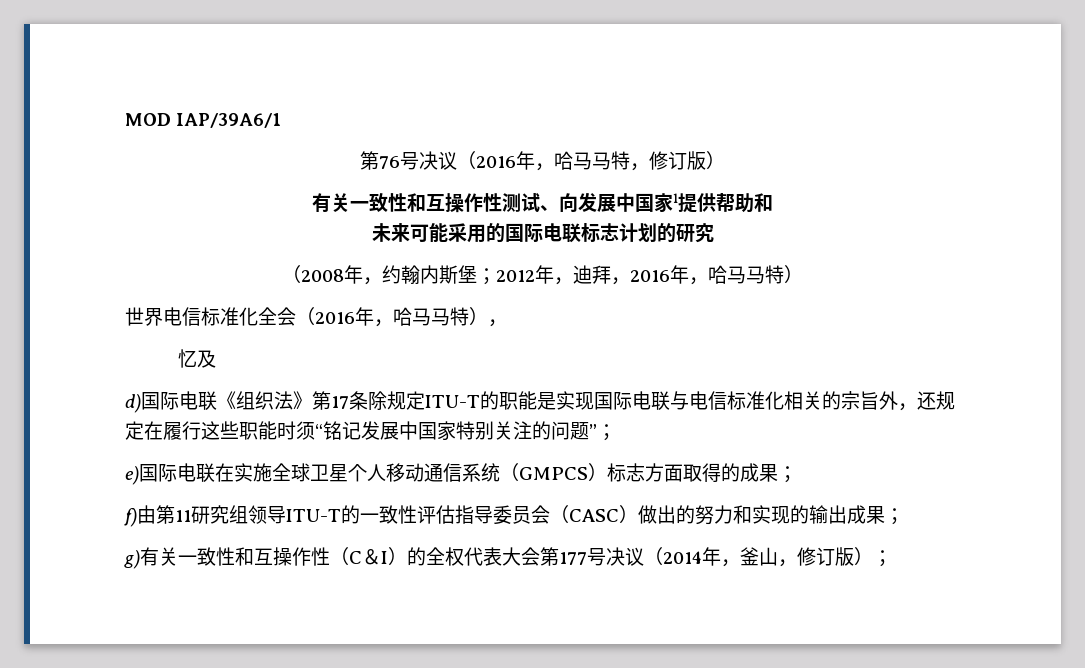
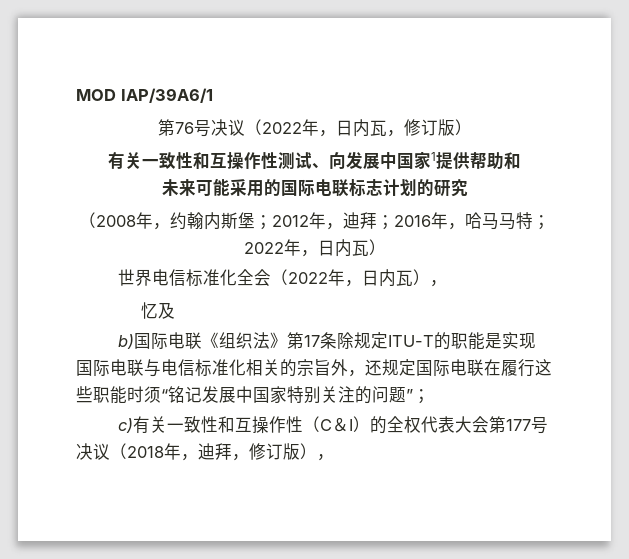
- 第76号决议（2016年，哈马马特，修订版）
+ 第76号决议（2022年，日内瓦，修订版）
- （2008年，约翰内斯堡；2012年，迪拜，2016年，哈马马特）
+ （2008年，约翰内斯堡；2012年，迪拜；2016年，哈马马特；2022年，日内瓦）
- 世界电信标准化全会（2016年，哈马马特），
+ 世界电信标准化全会（2022年，日内瓦），
- d)国际电联《组织法》第17条除规定ITU-T的职能是实现国际电联与电信标准化相关的宗旨外，还规定在履行这些职能时须“铭记发展中国家特别关注的问题”；
+ b)国际电联《组织法》第17条除规定ITU-T的职能是实现国际电联与电信标准化相关的宗旨外，还规定国际电联在履行这些职能时须“铭记发展中国家特别关注的问题”；
- e)国际电联在实施全球卫星个人移动通信系统（GMPCS）标志方面取得的成果；
- f)由第11研究组领导ITU-T的一致性评估指导委员会（CASC）做出的努力和实现的输出成果；
- g)有关一致性和互操作性（C＆I）的全权代表大会第177号决议（2014年，釜山，修订版）；
+ c)有关一致性和互操作性（C＆I）的全权代表大会第177号决议（2018年，迪拜，修订版），

